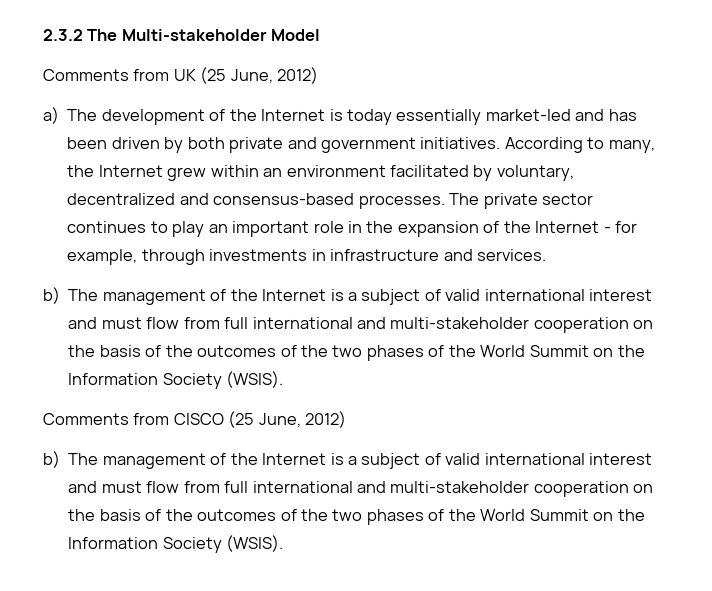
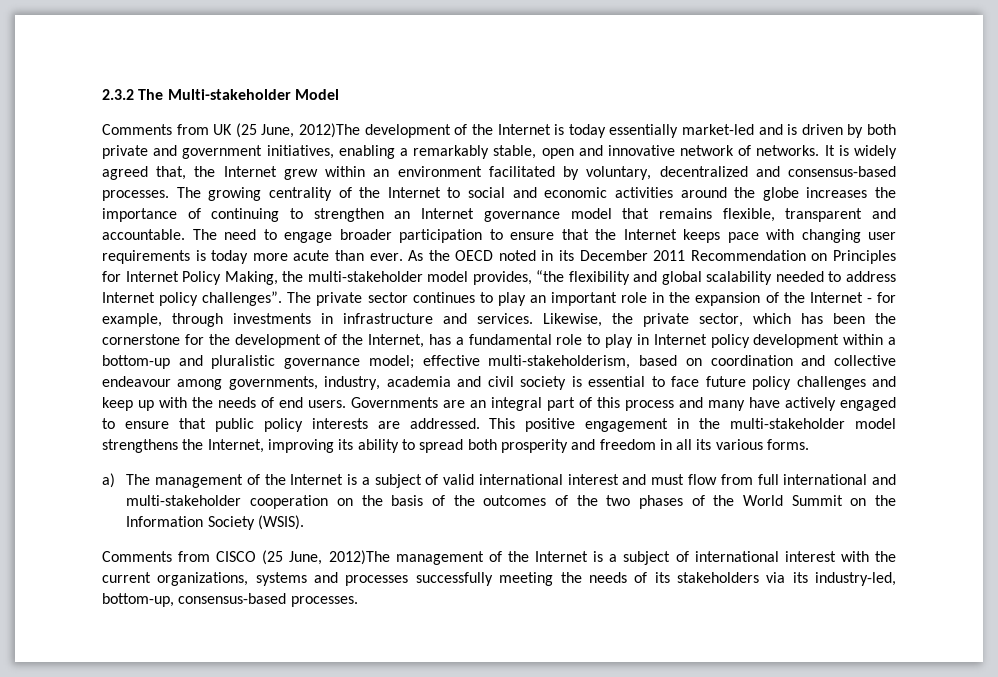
- Comments from UK (25 June, 2012)
- a) The development of the Internet is today essentially market-led and has been driven by both private and government initiatives. According to many, the Internet grew within an environment facilitated by voluntary, decentralized and consensus-based processes.
+ Comments from UK (25 June, 2012)The development of the Internet is today essentially market-led and is driven by both private and government initiatives, enabling a remarkably stable, open and innovative network of networks. It is widely agreed that, the Internet grew within an environment facilitated by voluntary, decentralized and consensus-based processes.
- The private sector continues to play an important role in the expansion of the Internet - for example, through investments in infrastructure and services.
- b) The management of the Internet is a subject of valid international interest and must flow from full international and multi-stakeholder cooperation on the basis of the outcomes of the two phases of the World Summit on the Information Society (WSIS).
+ The growing centrality of the Internet to social and economic activities around the globe increases the importance of continuing to strengthen an Internet governance model that remains flexible, transparent and accountable. The need to engage broader participation to ensure that the Internet keeps pace with changing user requirements is today more acute than ever. As the OECD noted in its December 2011 Recommendation on Principles for Internet Policy Making, the multi-stakeholder model provides, “the flexibility and global scalability needed to address Internet policy challenges”. The private sector continues to play an important role in the expansion of the Internet - for example, through investments in infrastructure and services. Likewise, the private sector, which has been the cornerstone for the development of the Internet, has a fundamental role to play in Internet policy development within a bottom-up and pluralistic governance model; effective multi-stakeholderism, based on coordination and collective endeavour among governments, industry, academia and civil society is essential to face future policy challenges and keep up with the needs of end users. Governments are an integral part of this process and many have actively engaged to ensure that public policy interests are addressed. This positive engagement in the multi-stakeholder model strengthens the Internet, improving its ability to spread both prosperity and freedom in all its various forms.
+ a) The management of the Internet is a subject of valid international interest and must flow from full international and multi-stakeholder cooperation on the basis of the outcomes of the two phases of the World Summit on the Information Society (WSIS).
- Comments from CISCO (25 June, 2012)
- b) The management of the Internet is a subject of valid international interest and must flow from full international and multi-stakeholder cooperation on the basis of the outcomes of the two phases of the World Summit on the Information Society (WSIS).
+ Comments from CISCO (25 June, 2012)The management of the Internet is a subject of international interest with the current organizations, systems and processes successfully meeting the needs of its stakeholders via its industry-led, bottom-up, consensus-based processes.

